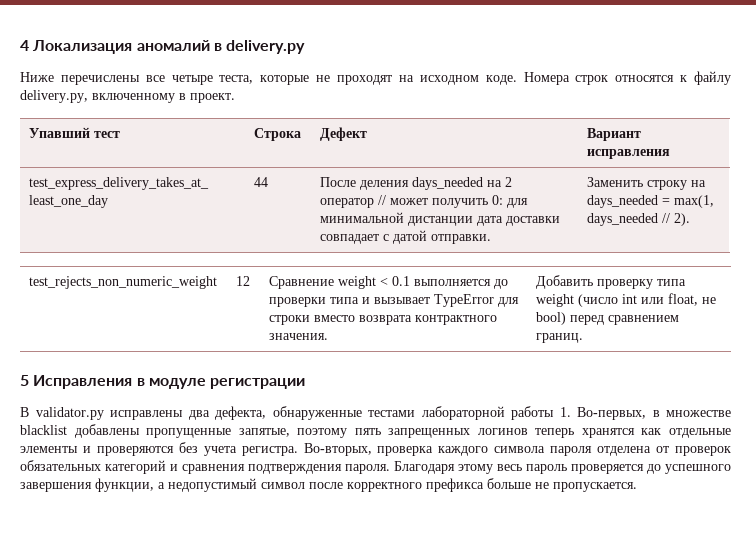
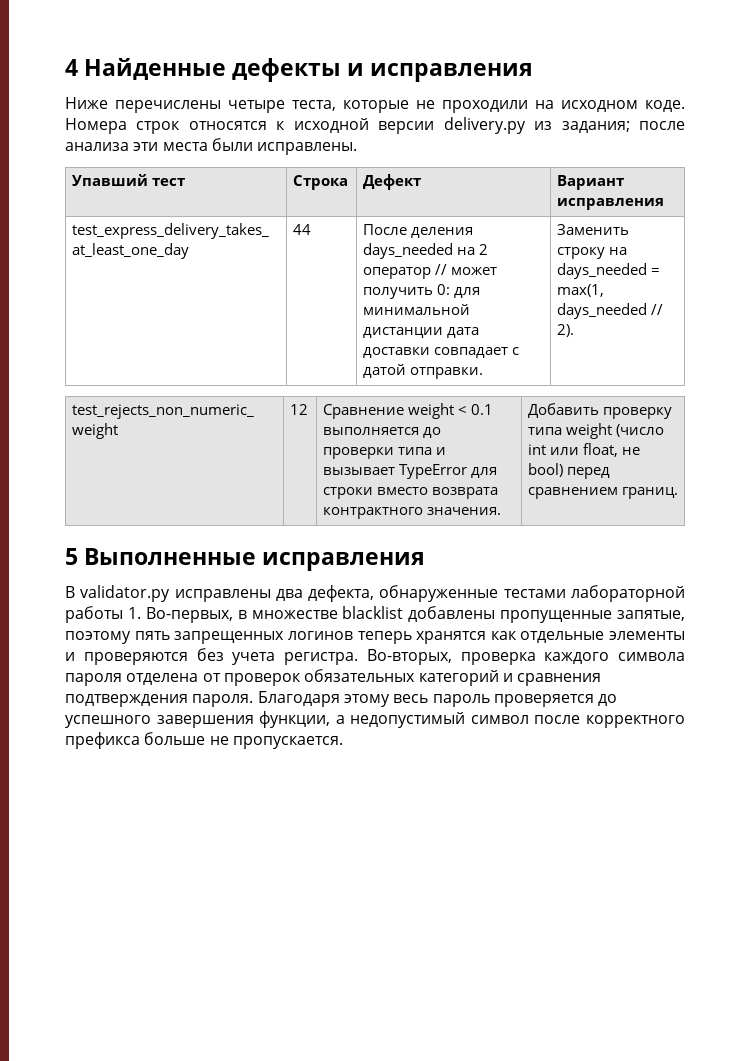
- 4 Локализация аномалий в delivery.py
+ 4 Найденные дефекты и исправления
- Ниже перечислены все четыре теста, которые не проходят на исходном коде.
+ Ниже перечислены четыре теста, которые не проходили на исходном коде.
- Номера строк относятся к файлу delivery.py, включенному в проект.
+ Номера строк относятся к исходной версии delivery.py из задания; после анализа эти места были исправлены.
- 5 Исправления в модуле регистрации
+ 5 Выполненные исправления

